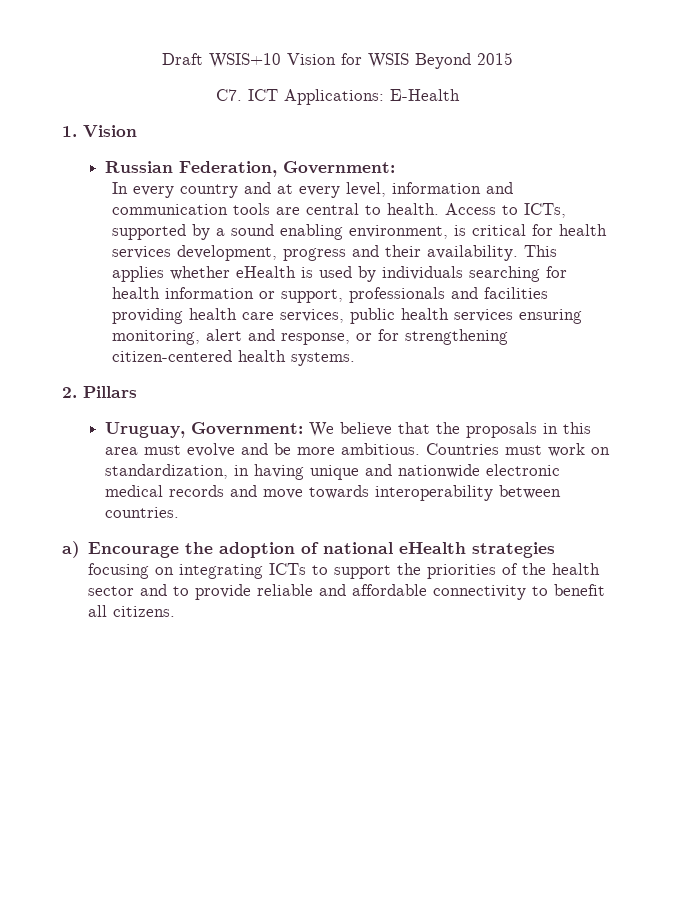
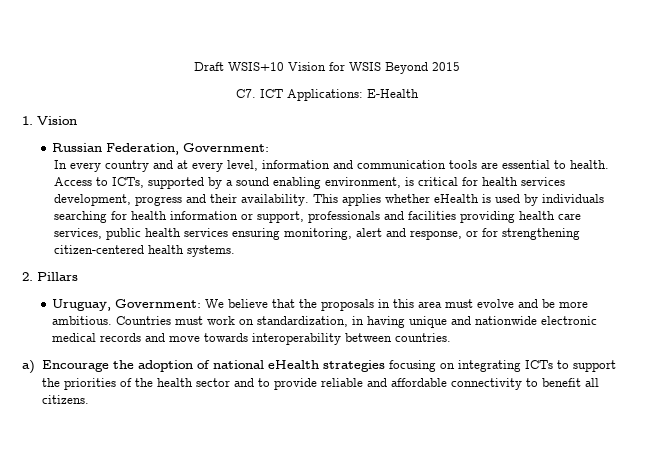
- In every country and at every level, information and communication tools are central to health.
+ In every country and at every level, information and communication tools are essential to health.

